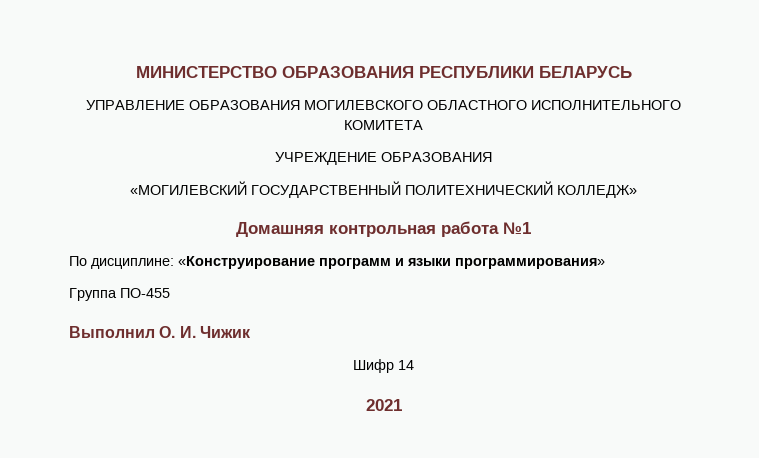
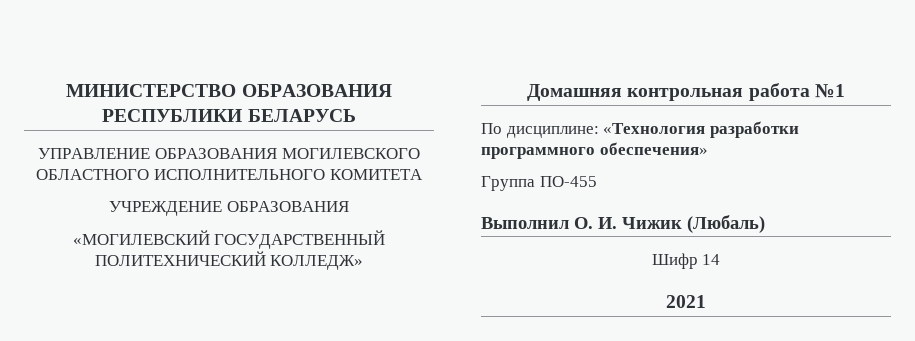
- По дисциплине: «Конструирование программ и языки программирования»
+ По дисциплине: «Технология разработки программного обеспечения»
- Выполнил О. И. Чижик
+ Выполнил О. И. Чижик (Любаль)

